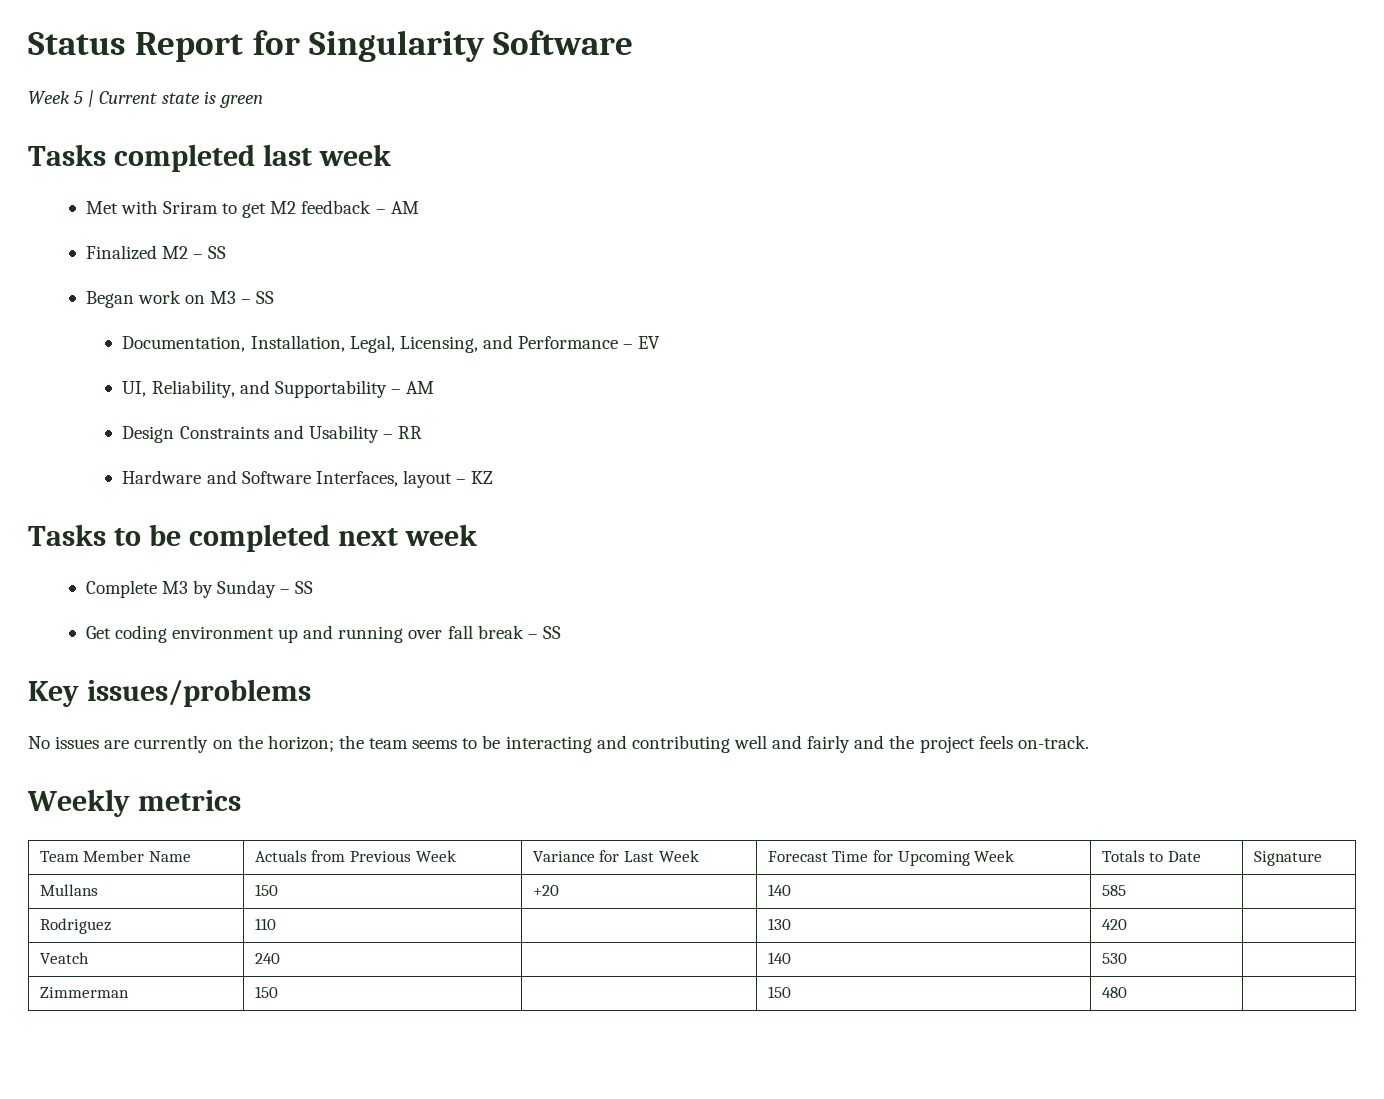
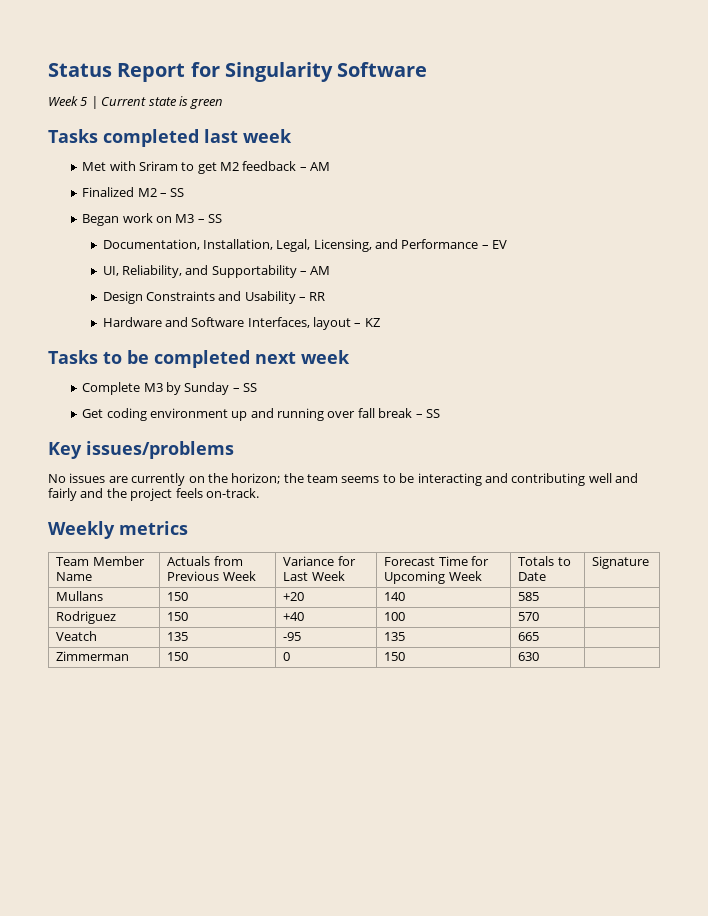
- Rodriguez | 110 | | 130 | 420 |
- Veatch | 240 | | 140 | 530 |
+ Rodriguez | 150 | +40 | 100 | 570 |
+ Veatch | 135 | -95 | 135 | 665 |
- Zimmerman | 150 | | 150 | 480 |
+ Zimmerman | 150 | 0 | 150 | 630 |

